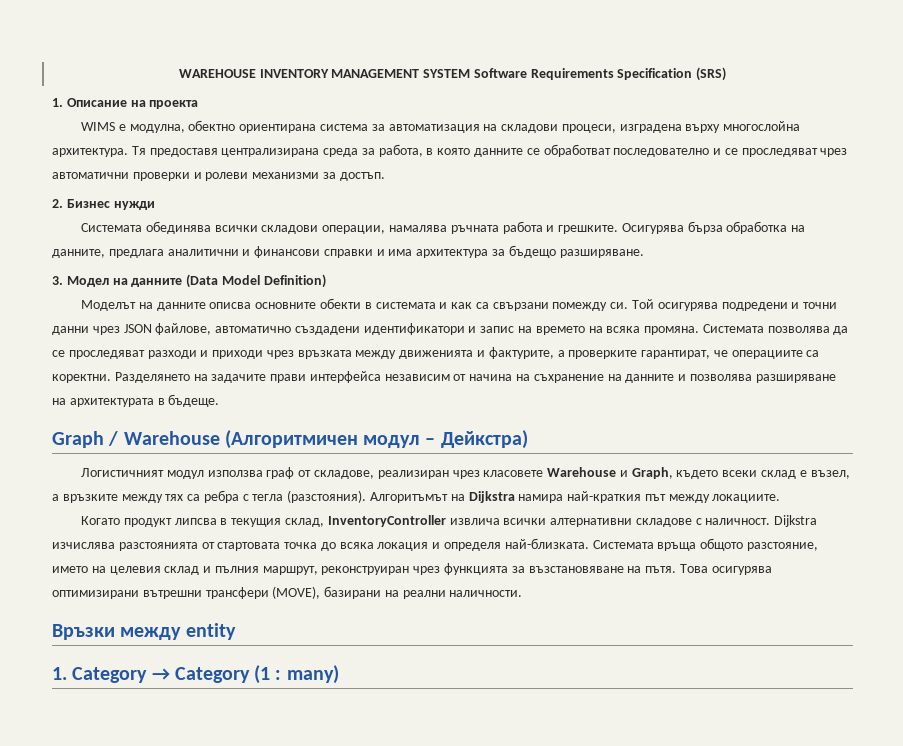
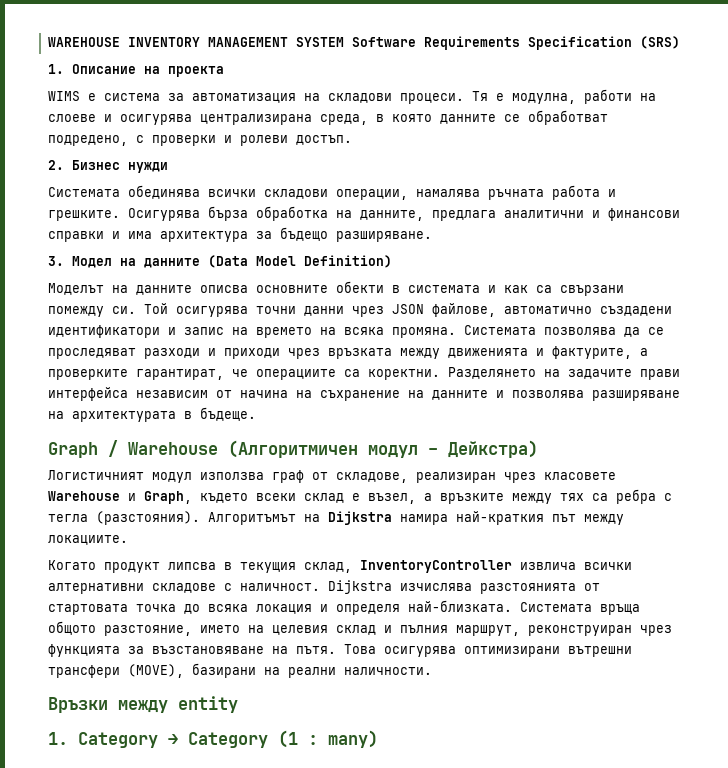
- WIMS е модулна, обектно ориентирана система за автоматизация на складови процеси, изградена върху многослойна архитектура. Тя предоставя централизирана среда за работа, в която данните се обработват последователно и се проследяват чрез автоматични проверки и ролеви механизми за достъп.
+ WIMS е система за автоматизация на складови процеси. Тя е модулна, работи на слоеве и осигурява централизирана среда, в която данните се обработват подредено, с проверки и ролеви достъп.
- Той осигурява подредени и точни данни чрез JSON файлове, автоматично създадени идентификатори и запис на времето на всяка промяна.
+ Той осигурява точни данни чрез JSON файлове, автоматично създадени идентификатори и запис на времето на всяка промяна.

